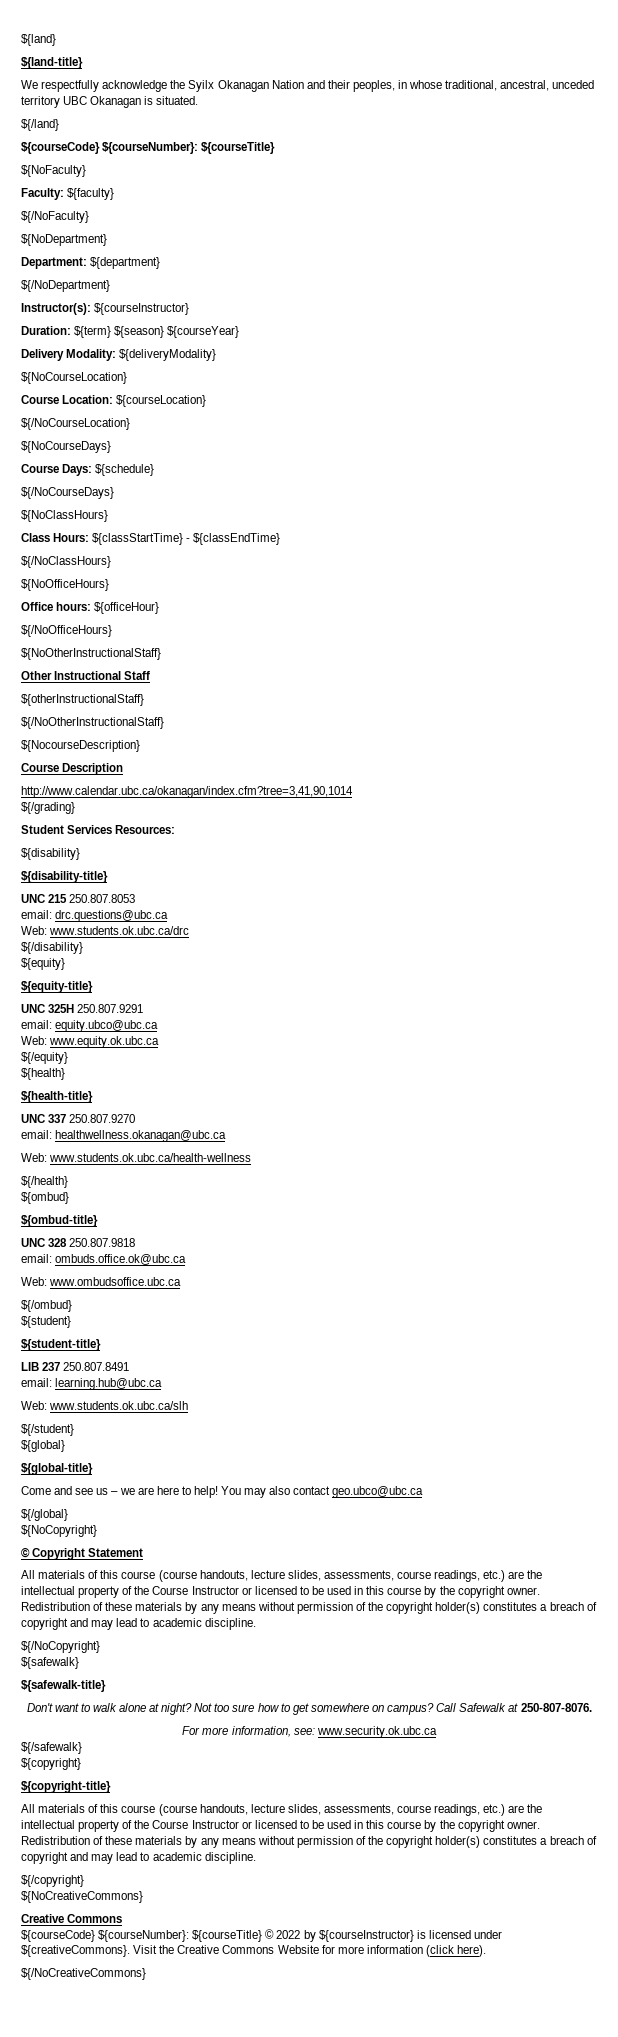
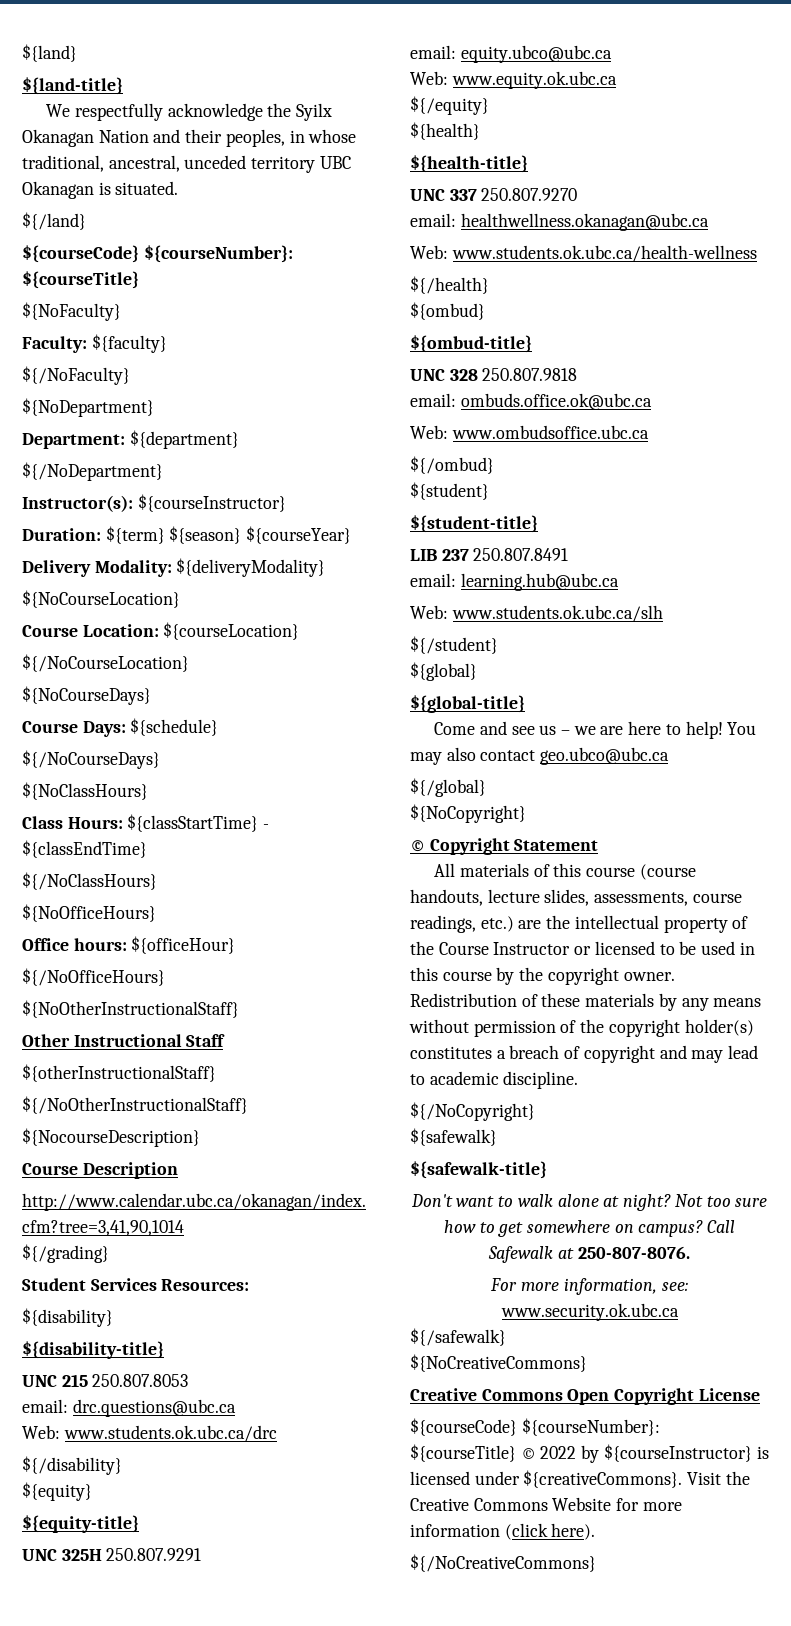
- ${copyright}
- ${copyright-title}
- All materials of this course (course handouts, lecture slides, assessments, course readings, etc.) are the intellectual property of the Course Instructor or licensed to be used in this course by the copyright owner. Redistribution of these materials by any means without permission of the copyright holder(s) constitutes a breach of copyright and may lead to academic discipline.
- ${/copyright}
  ${NoCreativeCommons}
- Creative Commons
+ Creative Commons Open Copyright License

